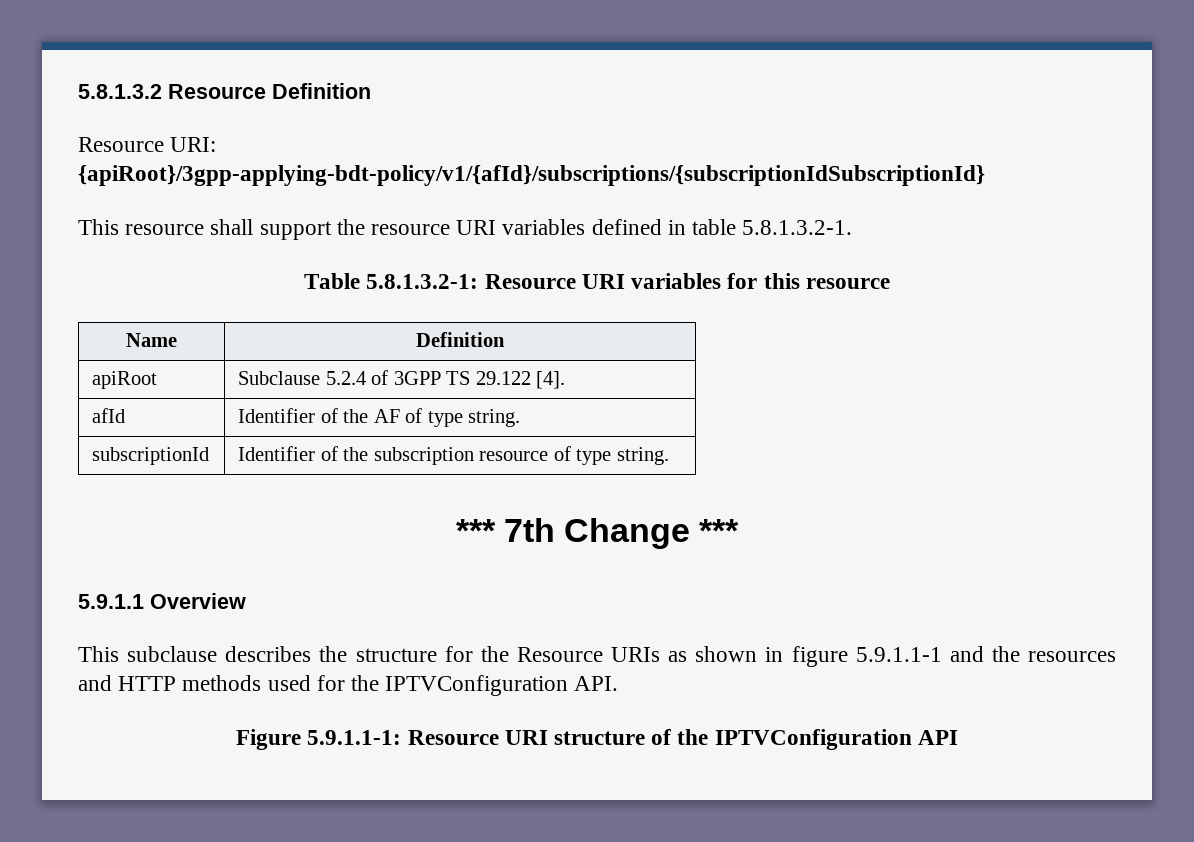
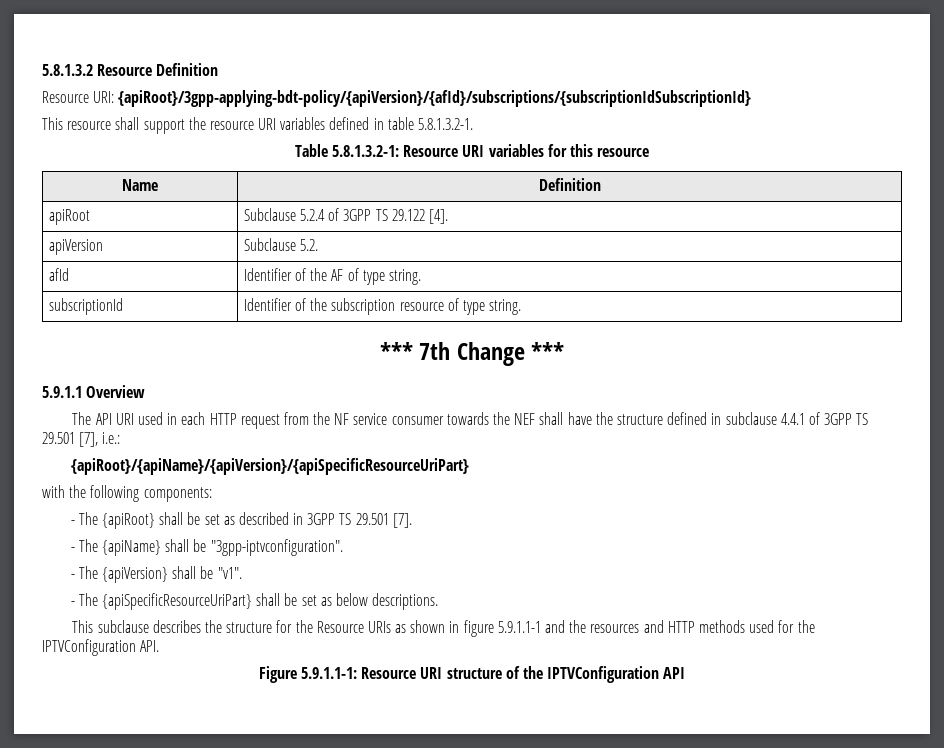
- Resource URI: {apiRoot}/3gpp-applying-bdt-policy/v1/{afId}/subscriptions/{subscriptionIdSubscriptionId}
+ Resource URI: {apiRoot}/3gpp-applying-bdt-policy/{apiVersion}/{afId}/subscriptions/{subscriptionIdSubscriptionId}
+ apiVersion | Subclause 5.2.
+ The API URI used in each HTTP request from the NF service consumer towards the NEF shall have the structure defined in subclause 4.4.1 of 3GPP TS 29.501 [7], i.e.:
+ {apiRoot}/{apiName}/{apiVersion}/{apiSpecificResourceUriPart}
+ with the following components:
+ - The {apiRoot} shall be set as described in 3GPP TS 29.501 [7].
+ - The {apiName} shall be "3gpp-iptvconfiguration".
+ - The {apiVersion} shall be "v1".
+ - The {apiSpecificResourceUriPart} shall be set as below descriptions.

